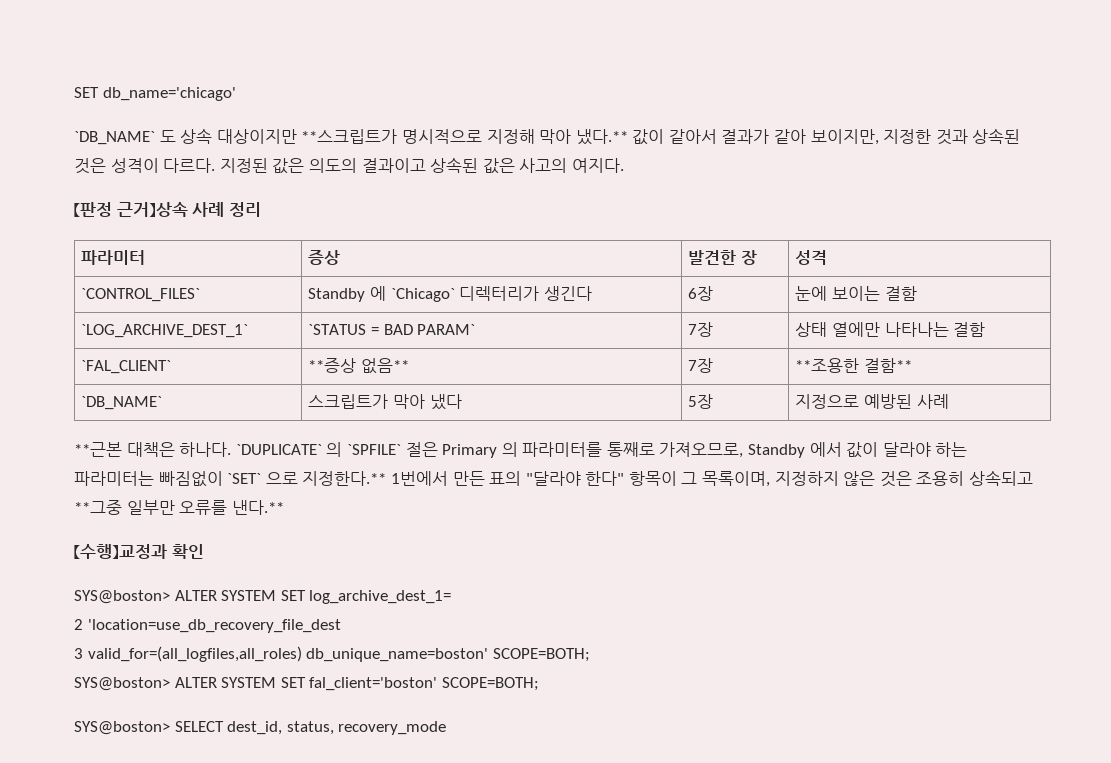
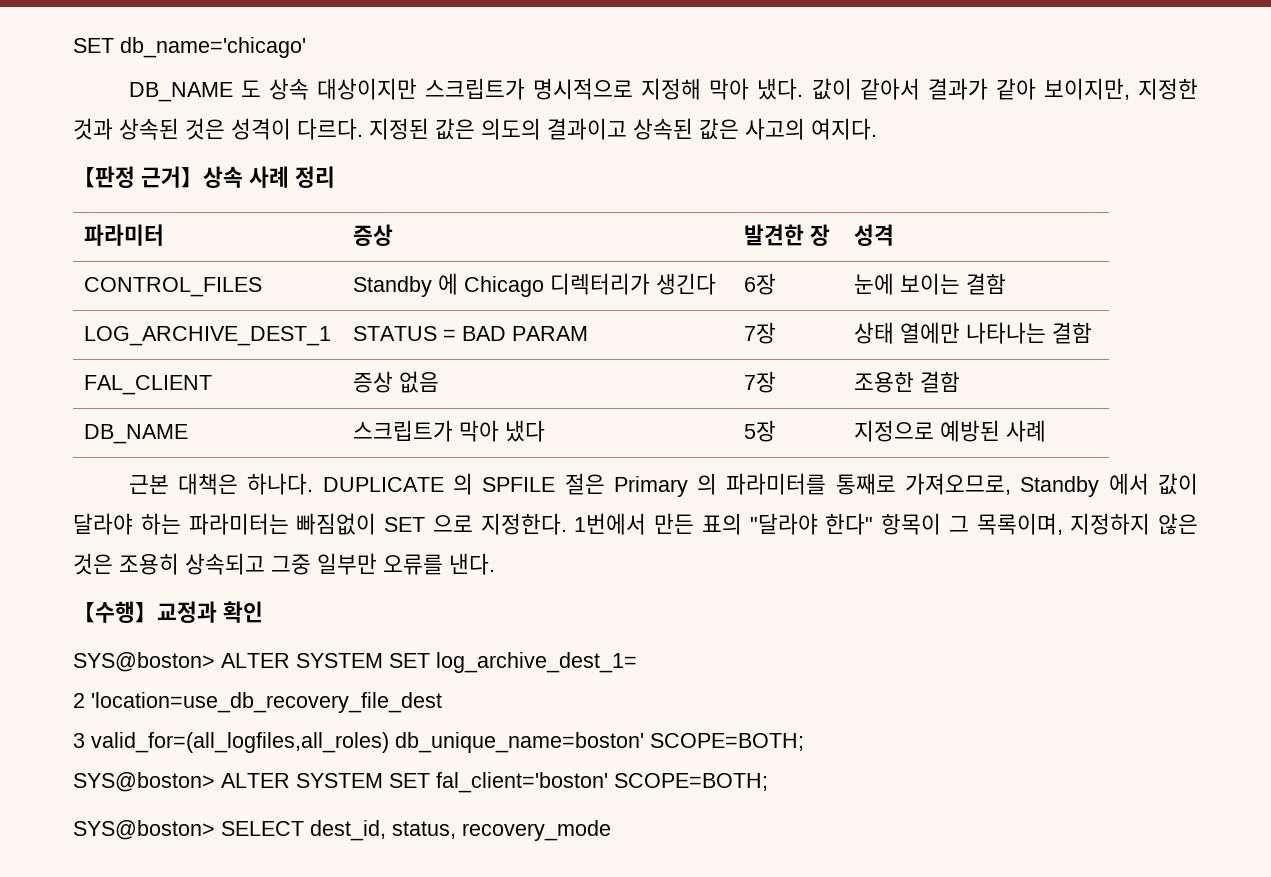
- `DB_NAME` 도 상속 대상이지만 **스크립트가 명시적으로 지정해 막아 냈다.** 값이 같아서 결과가 같아 보이지만, 지정한 것과 상속된 것은 성격이 다르다.
+ DB_NAME 도 상속 대상이지만 스크립트가 명시적으로 지정해 막아 냈다. 값이 같아서 결과가 같아 보이지만, 지정한 것과 상속된 것은 성격이 다르다.
- `CONTROL_FILES` | Standby 에 `Chicago` 디렉터리가 생긴다 | 6장 | 눈에 보이는 결함
+ CONTROL_FILES | Standby 에 Chicago 디렉터리가 생긴다 | 6장 | 눈에 보이는 결함
- `LOG_ARCHIVE_DEST_1` | `STATUS = BAD PARAM` | 7장 | 상태 열에만 나타나는 결함
+ LOG_ARCHIVE_DEST_1 | STATUS = BAD PARAM | 7장 | 상태 열에만 나타나는 결함
- `FAL_CLIENT` | **증상 없음** | 7장 | **조용한 결함**
- `DB_NAME` | 스크립트가 막아 냈다 | 5장 | 지정으로 예방된 사례
+ FAL_CLIENT | 증상 없음 | 7장 | 조용한 결함
+ DB_NAME | 스크립트가 막아 냈다 | 5장 | 지정으로 예방된 사례
- **근본 대책은 하나다.
+ 근본 대책은 하나다.
- `DUPLICATE` 의 `SPFILE` 절은 Primary 의 파라미터를 통째로 가져오므로, Standby 에서 값이 달라야 하는 파라미터는 빠짐없이 `SET` 으로 지정한다.** 1번에서 만든 표의 "달라야 한다" 항목이 그 목록이며, 지정하지 않은 것은 조용히 상속되고 **그중 일부만 오류를 낸다.**
+ DUPLICATE 의 SPFILE 절은 Primary 의 파라미터를 통째로 가져오므로, Standby 에서 값이 달라야 하는 파라미터는 빠짐없이 SET 으로 지정한다. 1번에서 만든 표의 "달라야 한다" 항목이 그 목록이며, 지정하지 않은 것은 조용히 상속되고 그중 일부만 오류를 낸다.

